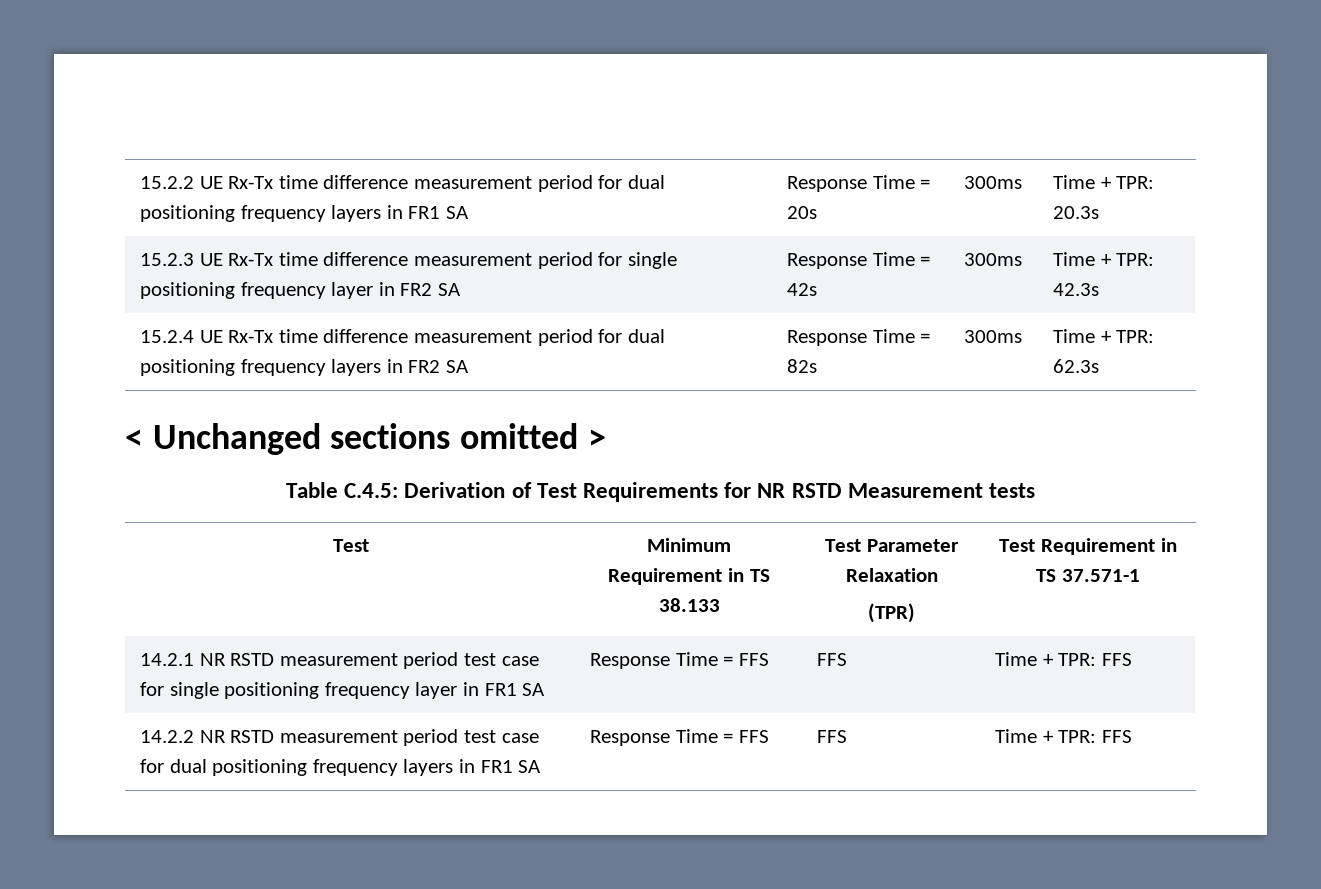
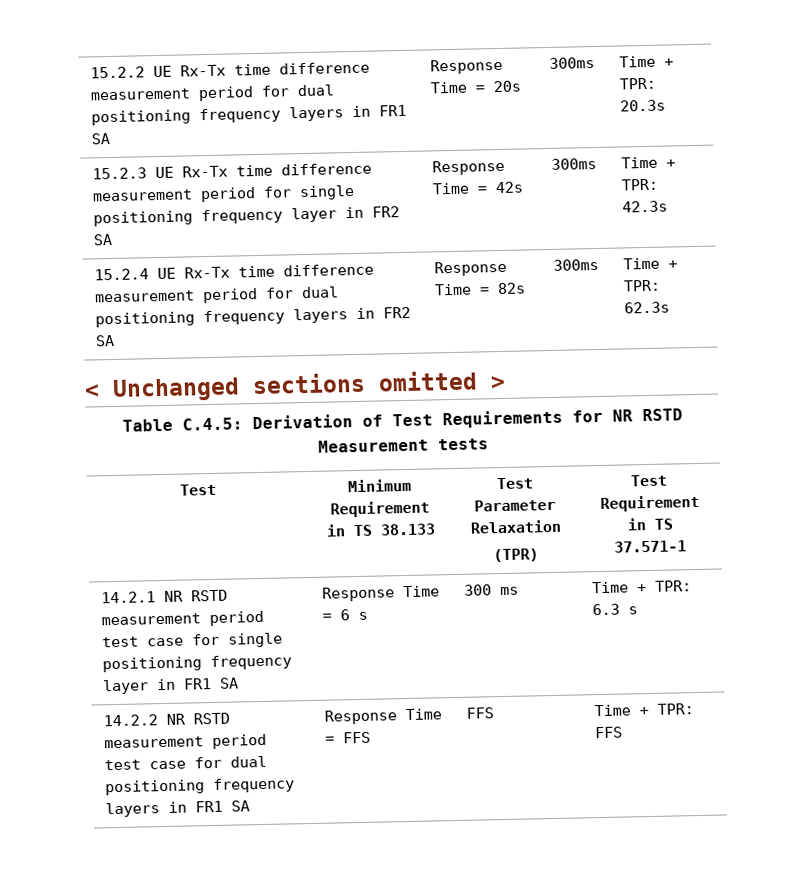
- 14.2.1 NR RSTD measurement period test case for single positioning frequency layer in FR1 SA | Response Time = FFS | FFS | Time + TPR: FFS
+ 14.2.1 NR RSTD measurement period test case for single positioning frequency layer in FR1 SA | Response Time = 6 s | 300 ms | Time + TPR: 6.3 s

